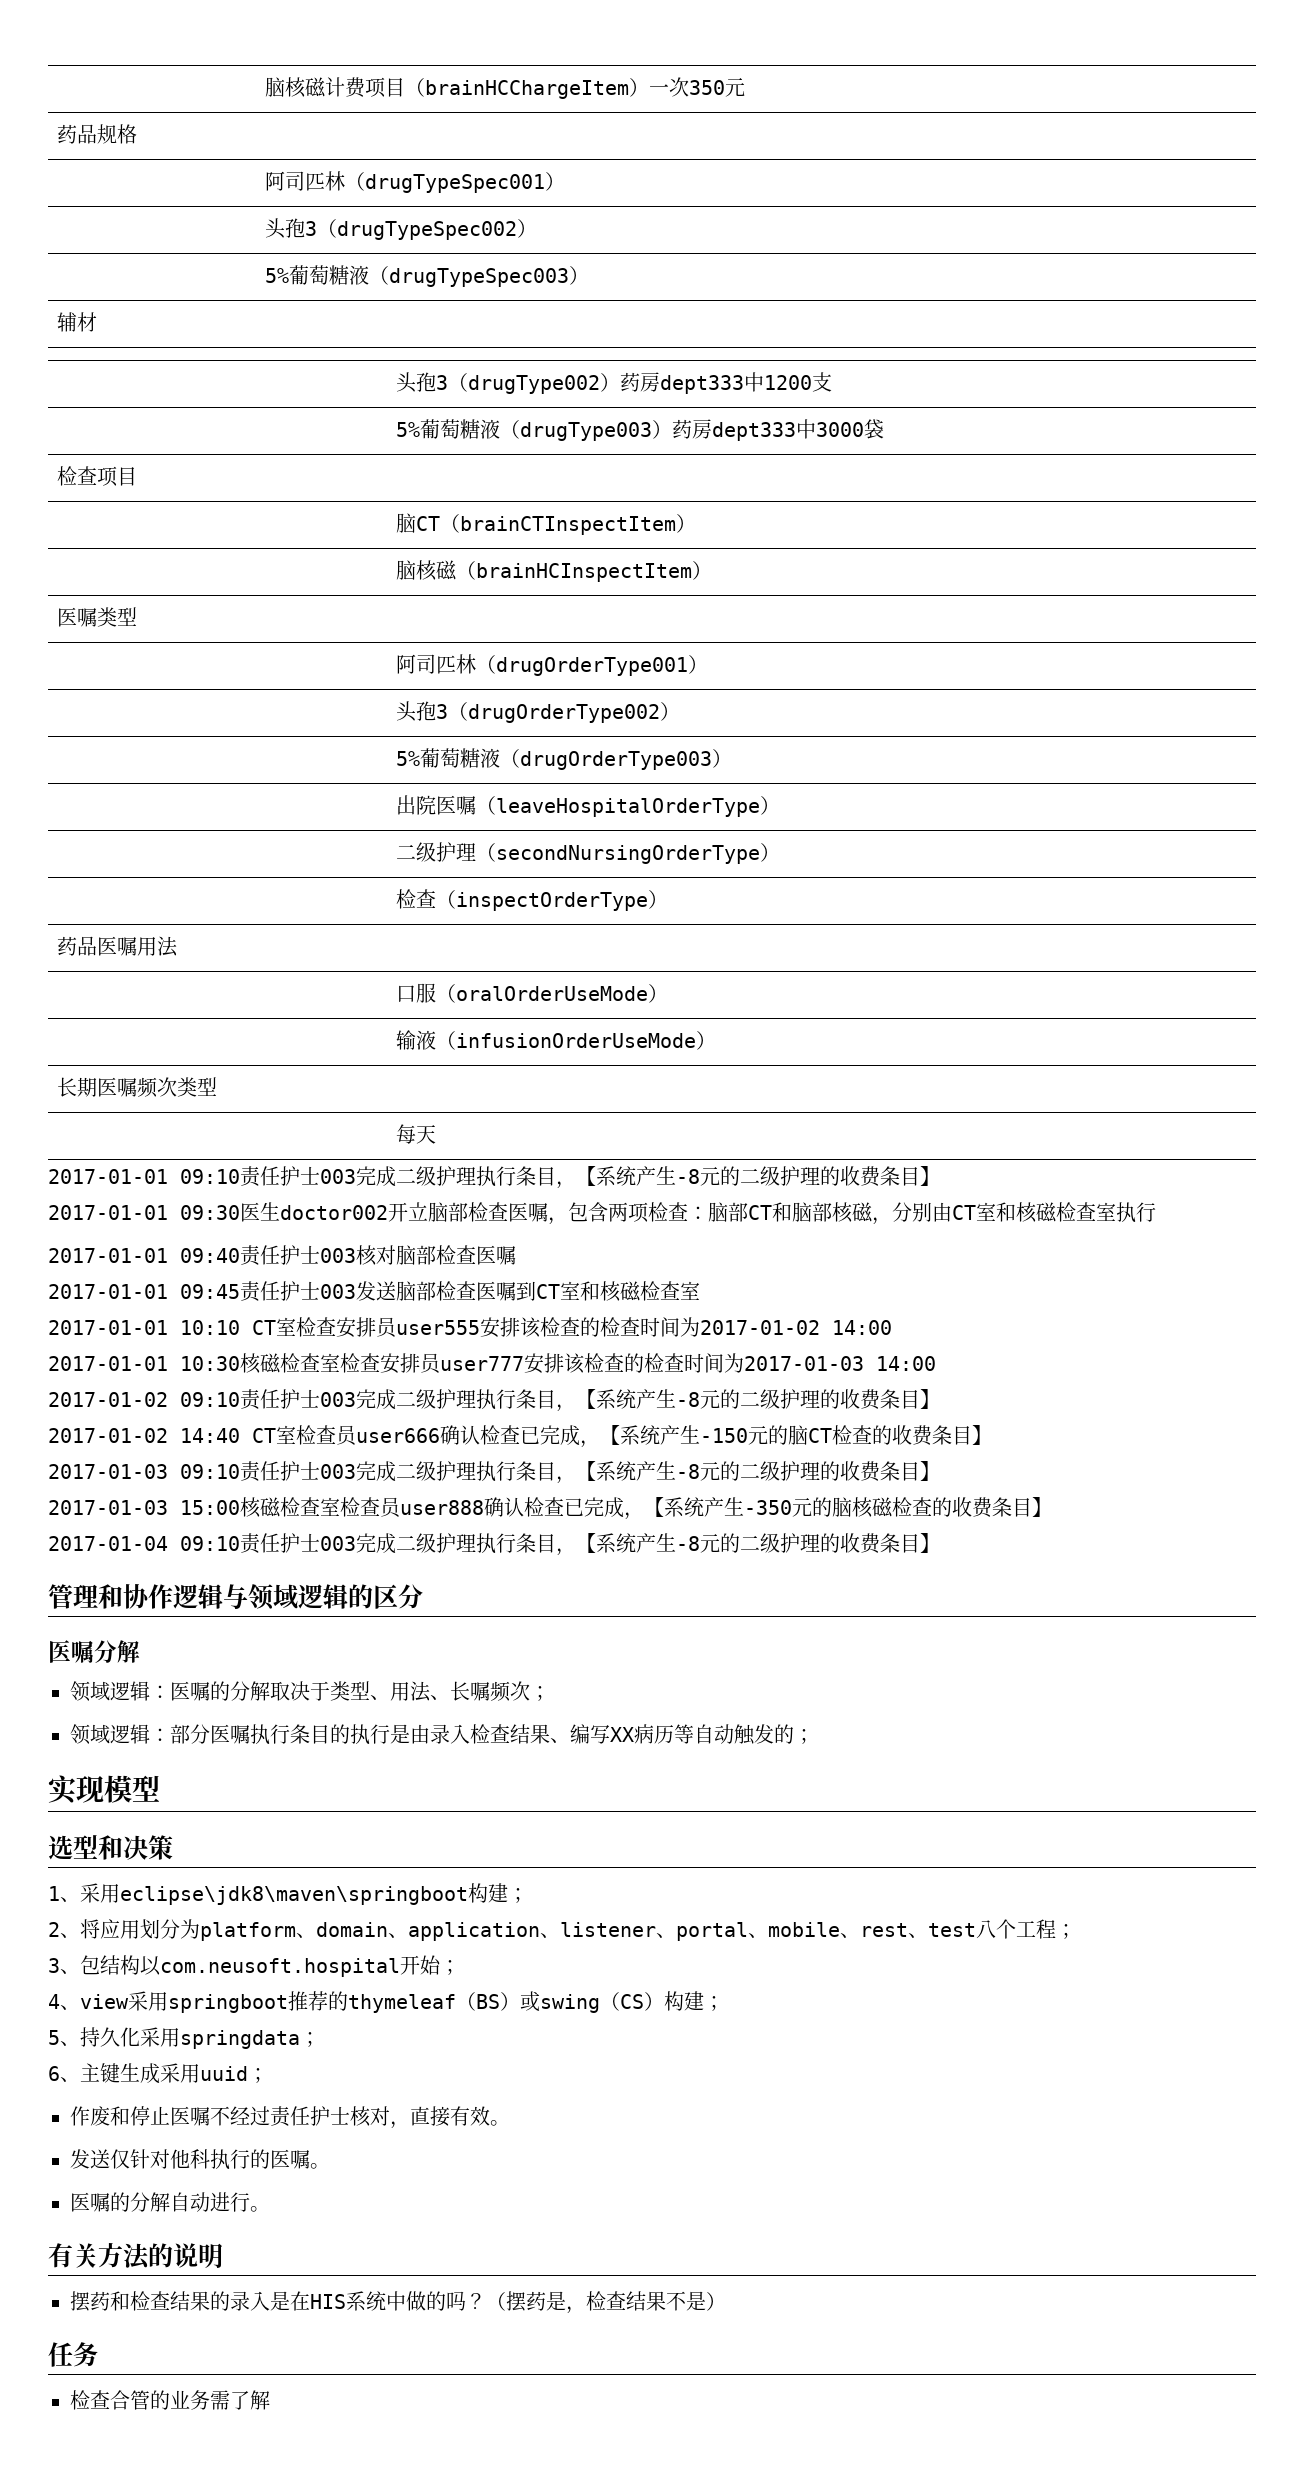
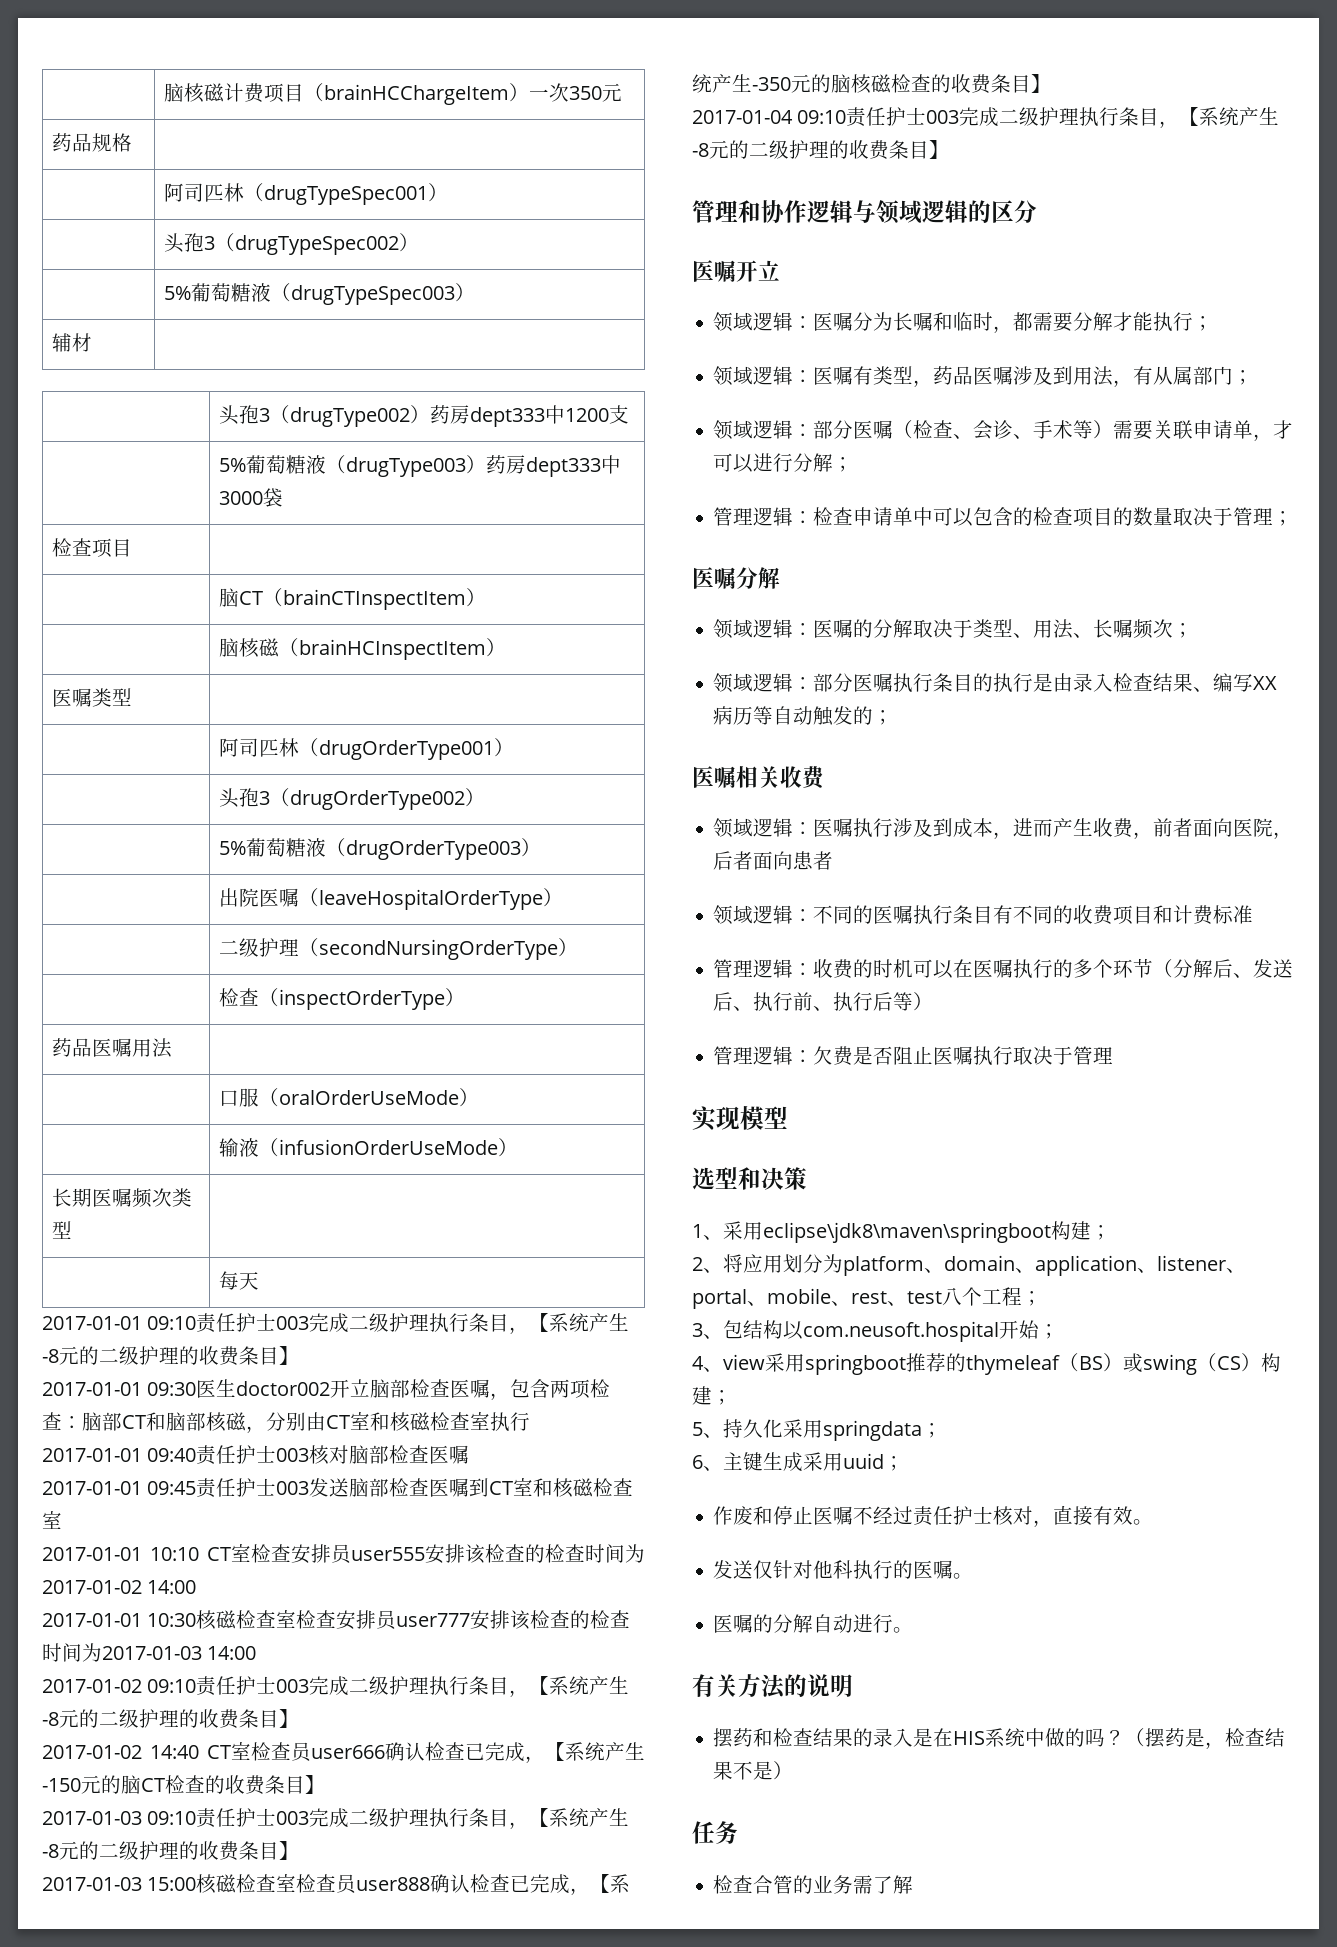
+ 医嘱开立
+ 领域逻辑：医嘱分为长嘱和临时，都需要分解才能执行；
+ 领域逻辑：医嘱有类型，药品医嘱涉及到用法，有从属部门；
+ 领域逻辑：部分医嘱（检查、会诊、手术等）需要关联申请单，才可以进行分解；
+ 管理逻辑：检查申请单中可以包含的检查项目的数量取决于管理；
+ 医嘱相关收费
+ 领域逻辑：医嘱执行涉及到成本，进而产生收费，前者面向医院，后者面向患者
+ 领域逻辑：不同的医嘱执行条目有不同的收费项目和计费标准
+ 管理逻辑：收费的时机可以在医嘱执行的多个环节（分解后、发送后、执行前、执行后等）
+ 管理逻辑：欠费是否阻止医嘱执行取决于管理

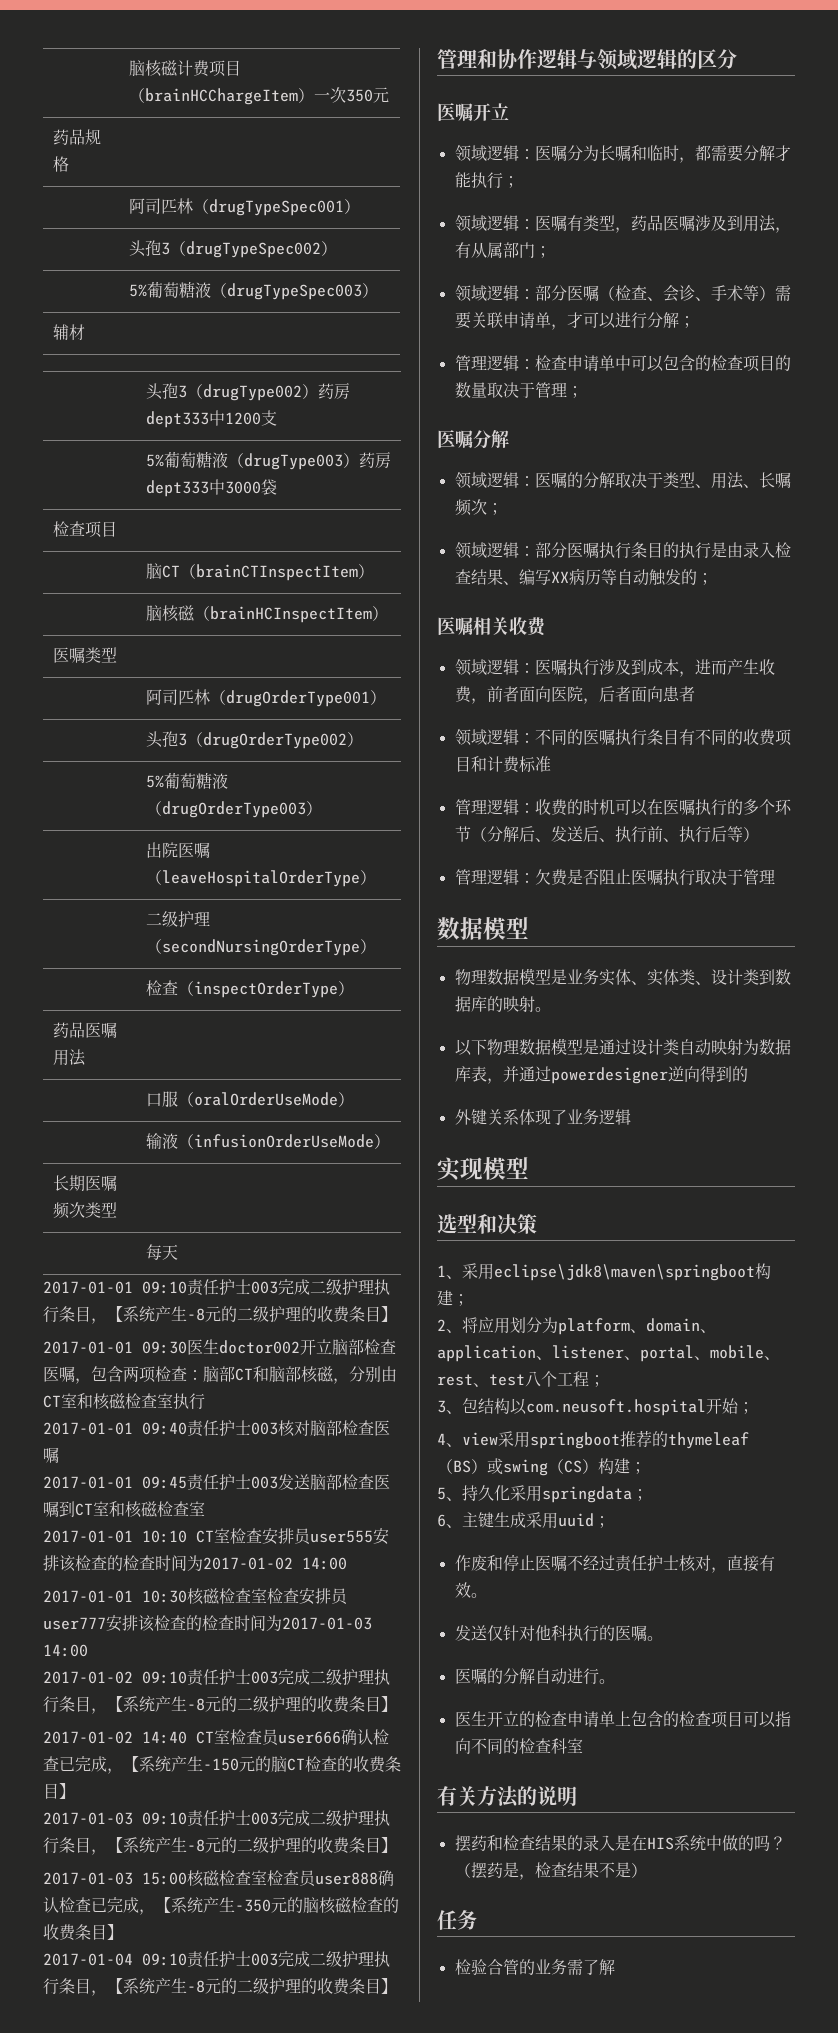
  管理逻辑：欠费是否阻止医嘱执行取决于管理
+ 数据模型
+ 物理数据模型是业务实体、实体类、设计类到数据库的映射。
+ 以下物理数据模型是通过设计类自动映射为数据库表，并通过powerdesigner逆向得到的
+ 外键关系体现了业务逻辑
+ 医生开立的检查申请单上包含的检查项目可以指向不同的检查科室
- 检查合管的业务需了解
+ 检验合管的业务需了解

